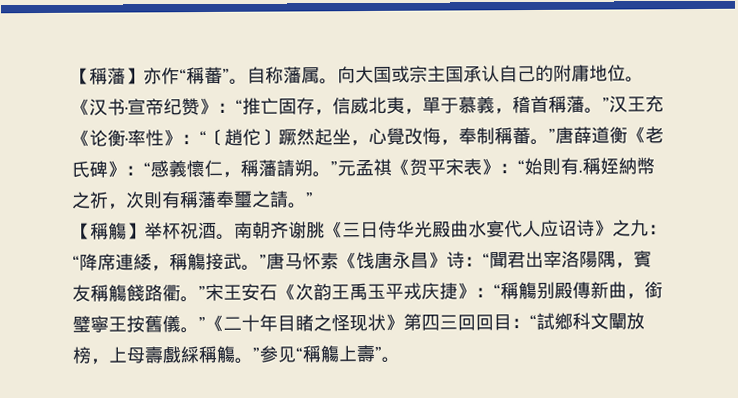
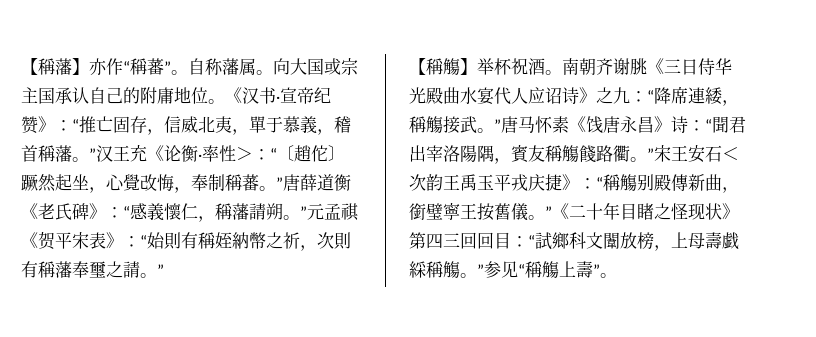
- “推亡固存，信威北夷，單于慕義，稽首稱藩。”汉王充《论衡·率性》：
+ “推亡固存，信威北夷，單于慕義，稽首稱藩。”汉王充《论衡·率性＞：
- “始則有.稱姪納幣之祈，次則有稱藩奉璽之請。”
+ “始則有稱姪納幣之祈，次則有稱藩奉璽之請。”
- “聞君出宰洛陽隅，賓友稱觴餞路衢。”宋王安石《次韵王禹玉平戎庆捷》：
+ “聞君出宰洛陽隅，賓友稱觴餞路衢。”宋王安石＜次韵王禹玉平戎庆捷》：
- “試鄉科文闡放榜，上母壽戲綵稱觴。”参见“稱觴上壽”。
+ “試鄉科文闈放榜，上母壽戯綵稱觴。”参见“稱觴上壽”。

